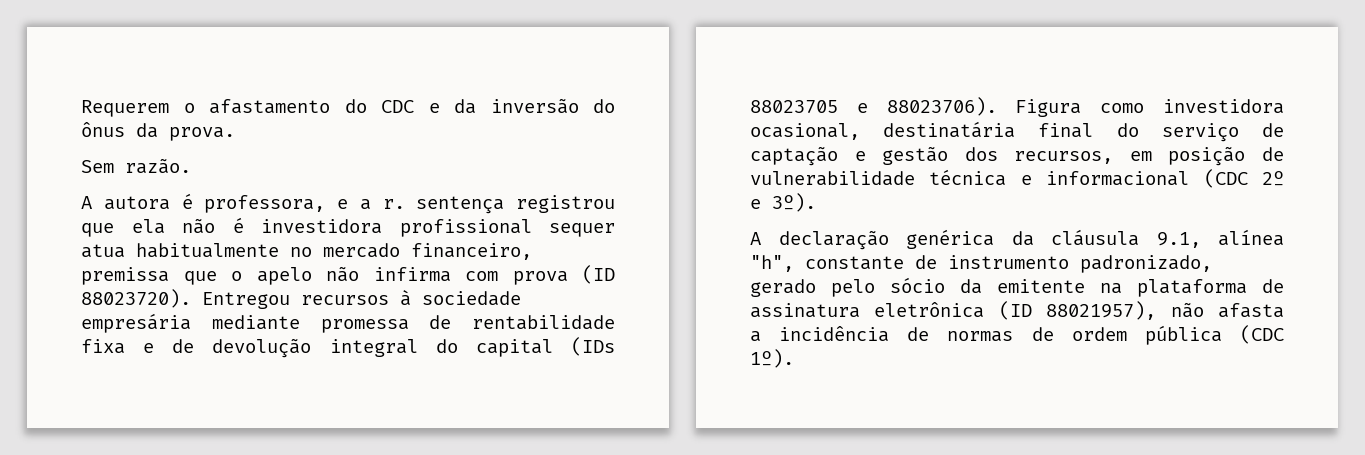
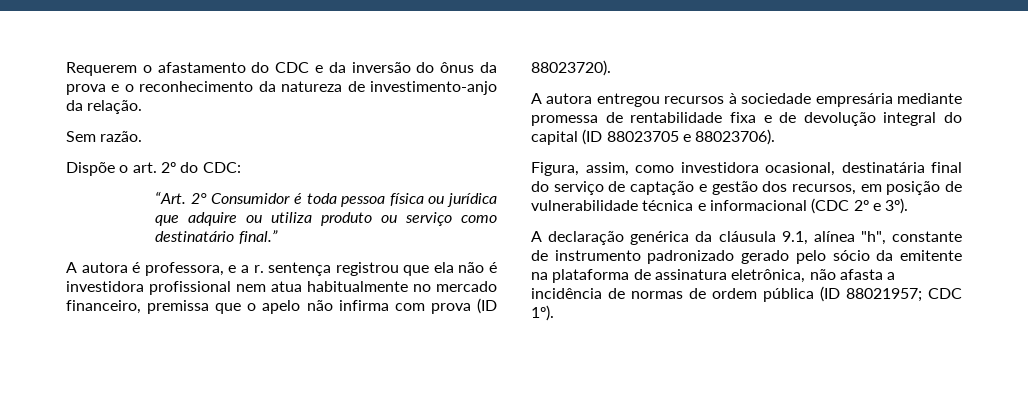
- Requerem o afastamento do CDC e da inversão do ônus da prova.
+ Requerem o afastamento do CDC e da inversão do ônus da prova e o reconhecimento da natureza de investimento-anjo da relação.
  Sem razão.
+ Dispõe o art. 2º do CDC:
+ “Art. 2° Consumidor é toda pessoa física ou jurídica que adquire ou utiliza produto ou serviço como destinatário final.”
- A autora é professora, e a r. sentença registrou que ela não é investidora profissional sequer atua habitualmente no mercado financeiro, premissa que o apelo não infirma com prova (ID 88023720). Entregou recursos à sociedade empresária mediante promessa de rentabilidade fixa e de devolução integral do capital (IDs 88023705 e 88023706). Figura como investidora ocasional, destinatária final do serviço de captação e gestão dos recursos, em posição de vulnerabilidade técnica e informacional (CDC 2º e 3º).
+ A autora é professora, e a r. sentença registrou que ela não é investidora profissional nem atua habitualmente no mercado financeiro, premissa que o apelo não infirma com prova (ID 88023720).
+ A autora entregou recursos à sociedade empresária mediante promessa de rentabilidade fixa e de devolução integral do capital (ID 88023705 e 88023706).
+ Figura, assim, como investidora ocasional, destinatária final do serviço de captação e gestão dos recursos, em posição de vulnerabilidade técnica e informacional (CDC 2º e 3º).
- A declaração genérica da cláusula 9.1, alínea "h", constante de instrumento padronizado, gerado pelo sócio da emitente na plataforma de assinatura eletrônica (ID 88021957), não afasta a incidência de normas de ordem pública (CDC 1º).
+ A declaração genérica da cláusula 9.1, alínea "h", constante de instrumento padronizado gerado pelo sócio da emitente na plataforma de assinatura eletrônica, não afasta a incidência de normas de ordem pública (ID 88021957; CDC 1º).

